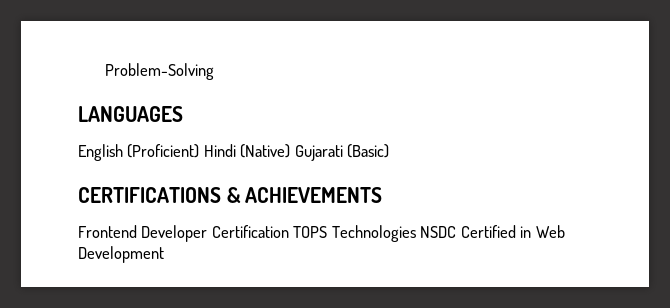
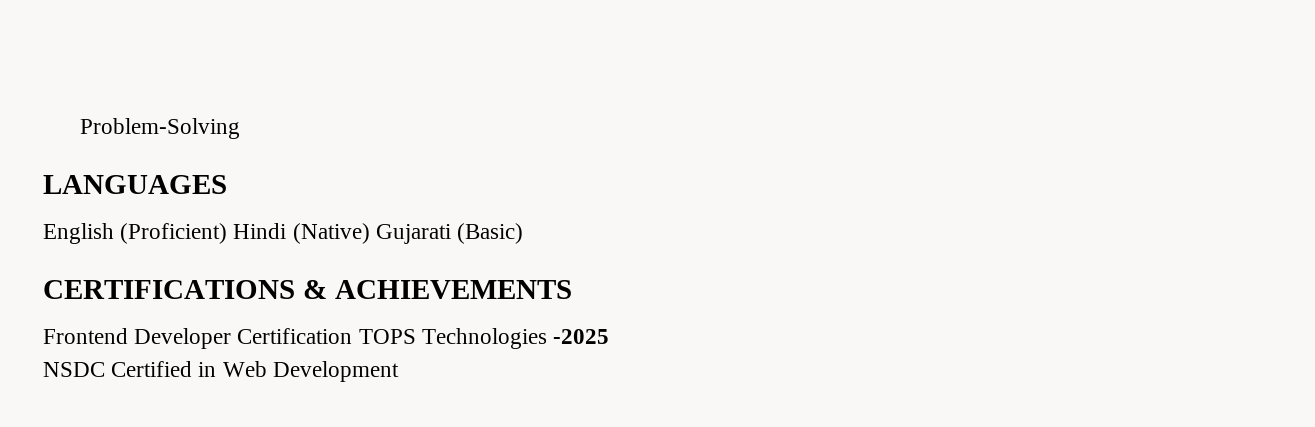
- Frontend Developer Certification TOPS Technologies NSDC Certified in Web Development
+ Frontend Developer Certification TOPS Technologies -2025
+ NSDC Certified in Web Development

